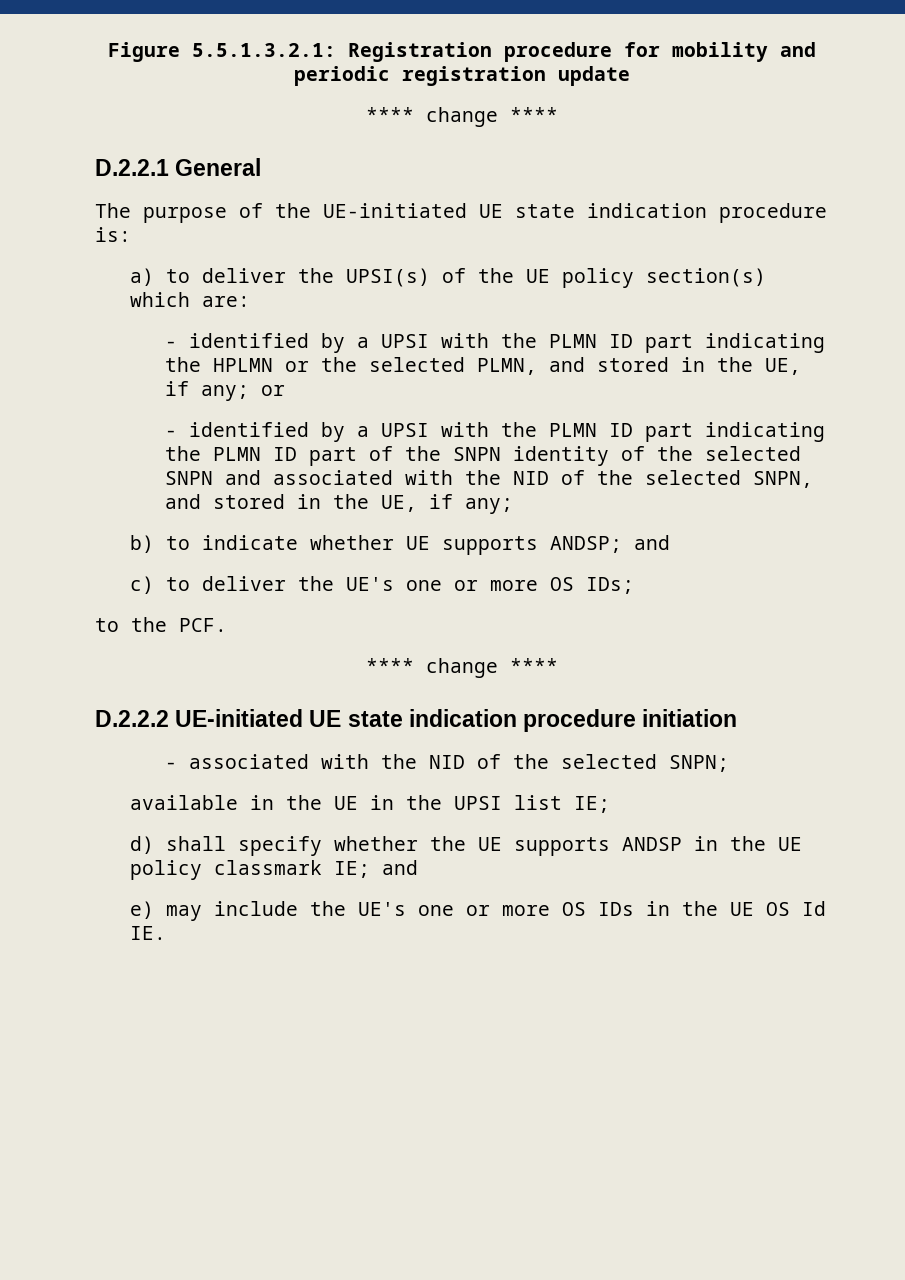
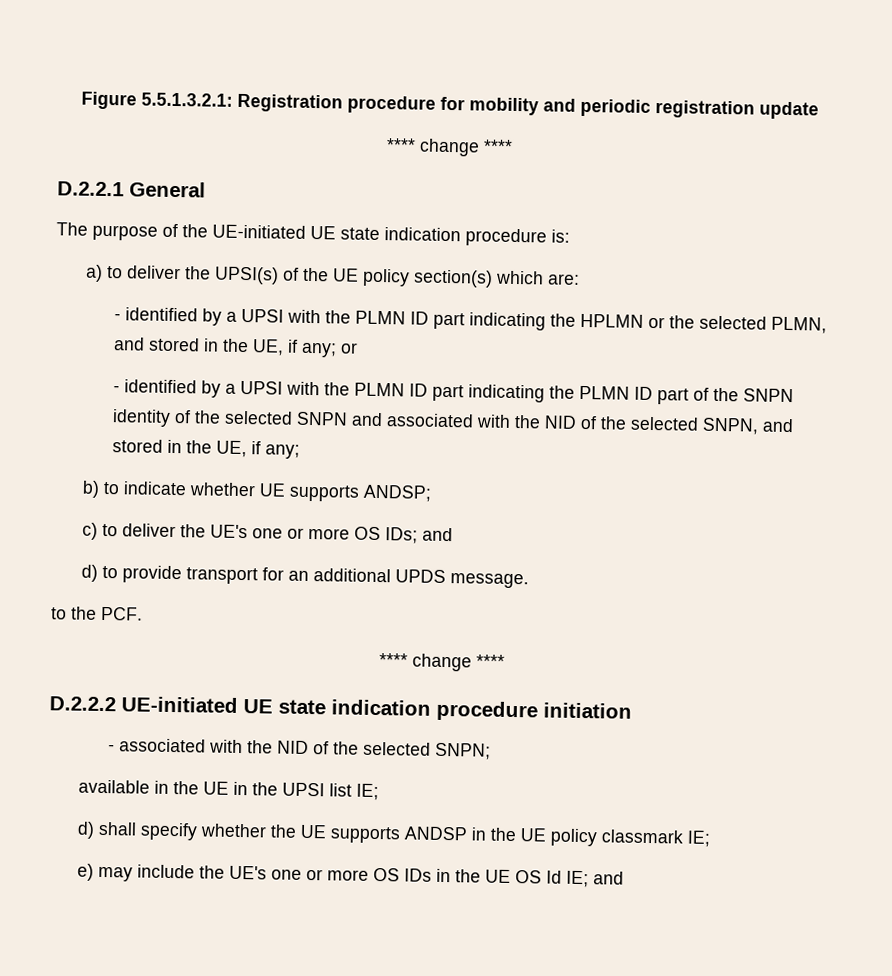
- b) to indicate whether UE supports ANDSP; and
+ b) to indicate whether UE supports ANDSP;
- c) to deliver the UE's one or more OS IDs;
+ c) to deliver the UE's one or more OS IDs; and
+ d) to provide transport for an additional UPDS message.
- d) shall specify whether the UE supports ANDSP in the UE policy classmark IE; and
+ d) shall specify whether the UE supports ANDSP in the UE policy classmark IE;
- e) may include the UE's one or more OS IDs in the UE OS Id IE.
+ e) may include the UE's one or more OS IDs in the UE OS Id IE; and

